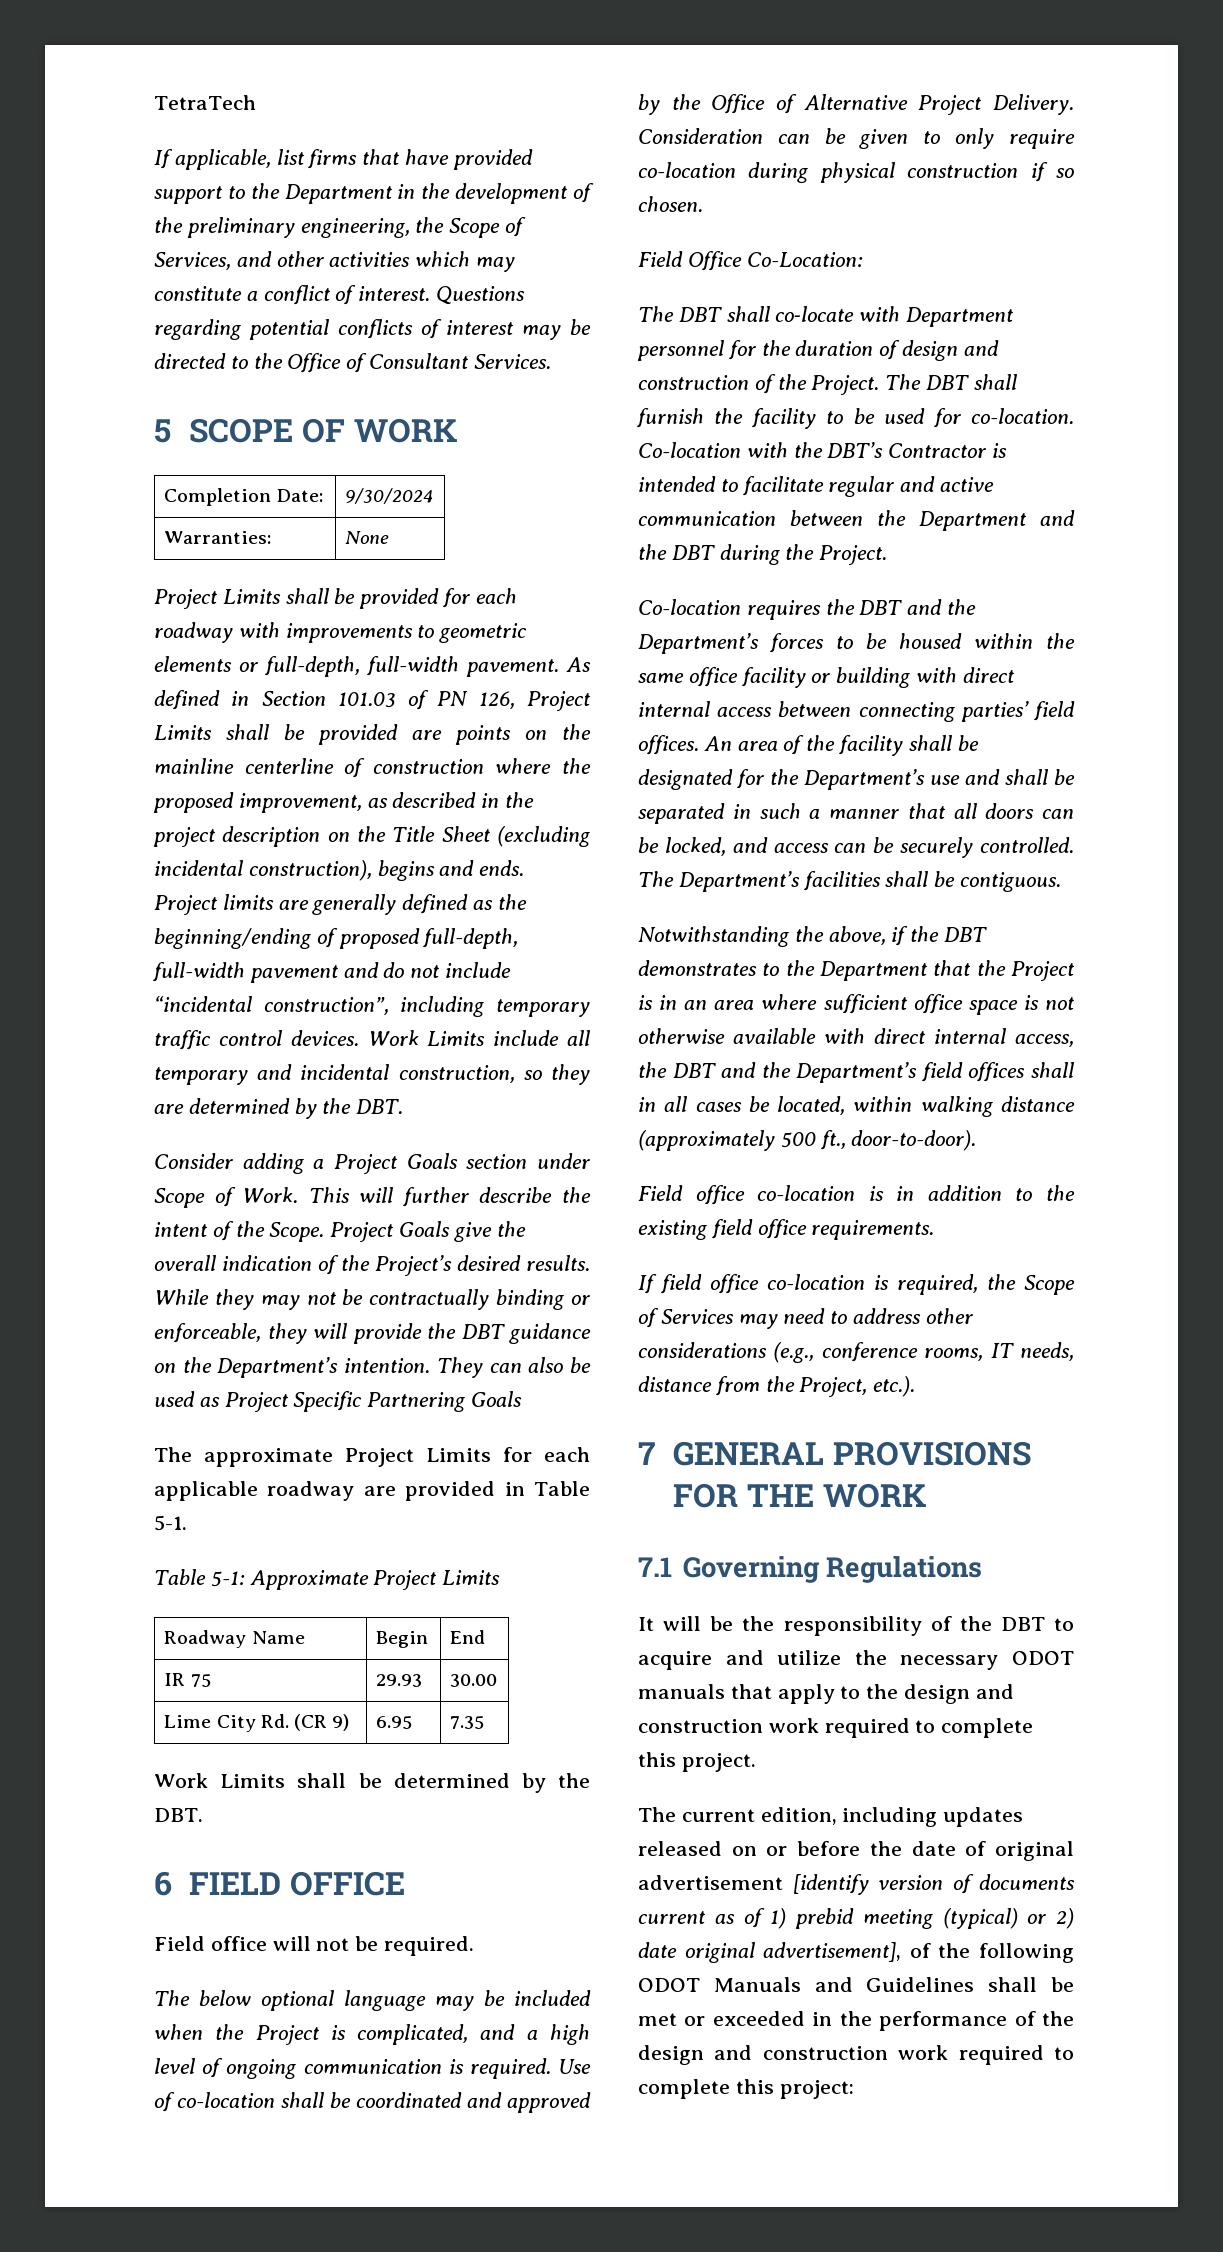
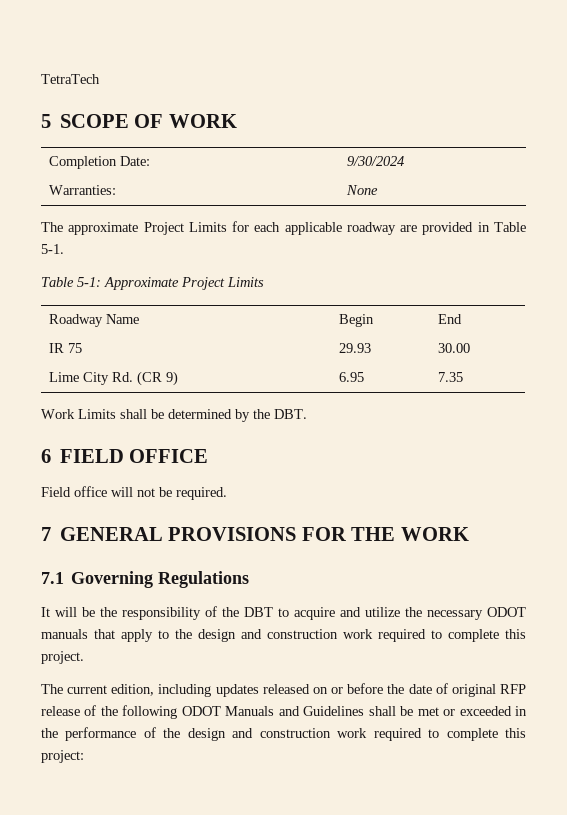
- If applicable, list firms that have provided support to the Department in the development of the preliminary engineering, the Scope of Services, and other activities which may constitute a conflict of interest. Questions regarding potential conflicts of interest may be directed to the Office of Consultant Services.
- Project Limits shall be provided for each roadway with improvements to geometric elements or full-depth, full-width pavement. As defined in Section 101.03 of PN 126, Project Limits shall be provided are points on the mainline centerline of construction where the proposed improvement, as described in the project description on the Title Sheet (excluding incidental construction), begins and ends. Project limits are generally defined as the beginning/ending of proposed full-depth, full-width pavement and do not include “incidental construction”, including temporary traffic control devices. Work Limits include all temporary and incidental construction, so they are determined by the DBT.
- Consider adding a Project Goals section under Scope of Work. This will further describe the intent of the Scope. Project Goals give the overall indication of the Project’s desired results. While they may not be contractually binding or enforceable, they will provide the DBT guidance on the Department’s intention. They can also be used as Project Specific Partnering Goals
- The below optional language may be included when the Project is complicated, and a high level of ongoing communication is required. Use of co-location shall be coordinated and approved by the Office of Alternative Project Delivery. Consideration can be given to only require co-location during physical construction if so chosen.
- Field Office Co-Location:
- The DBT shall co‐locate with Department personnel for the duration of design and construction of the Project. The DBT shall furnish the facility to be used for co-location. Co-location with the DBT’s Contractor is intended to facilitate regular and active communication between the Department and the DBT during the Project.
- Co-location requires the DBT and the Department’s forces to be housed within the same office facility or building with direct internal access between connecting parties’ field offices. An area of the facility shall be designated for the Department’s use and shall be separated in such a manner that all doors can be locked, and access can be securely controlled. The Department’s facilities shall be contiguous.
- Notwithstanding the above, if the DBT demonstrates to the Department that the Project is in an area where sufficient office space is not otherwise available with direct internal access, the DBT and the Department’s field offices shall in all cases be located, within walking distance (approximately 500 ft., door-to-door).
- Field office co-location is in addition to the existing field office requirements.
- If field office co-location is required, the Scope of Services may need to address other considerations (e.g., conference rooms, IT needs, distance from the Project, etc.).
- The current edition, including updates released on or before the date of original advertisement [identify version of documents current as of 1) prebid meeting (typical) or 2) date original advertisement], of the following ODOT Manuals and Guidelines shall be met or exceeded in the performance of the design and construction work required to complete this project:
+ The current edition, including updates released on or before the date of original RFP release of the following ODOT Manuals and Guidelines shall be met or exceeded in the performance of the design and construction work required to complete this project:

